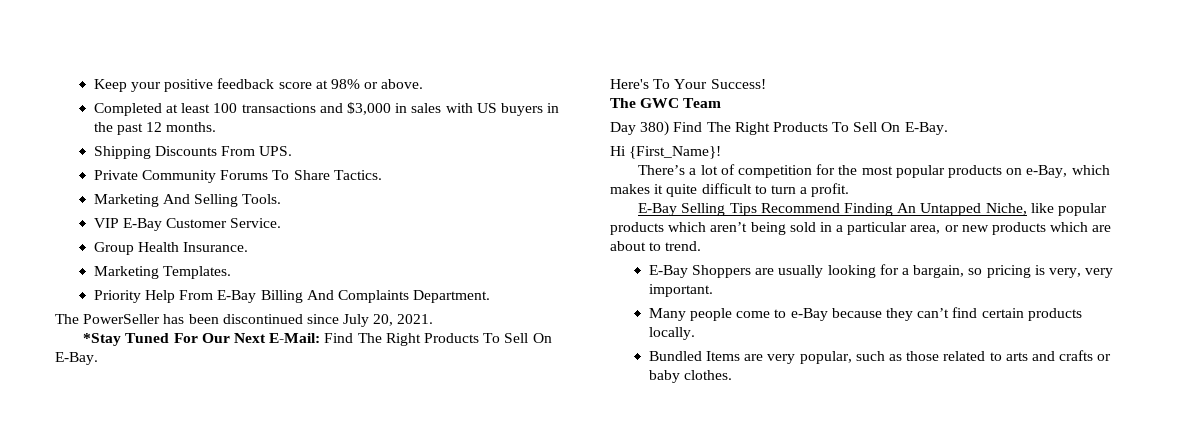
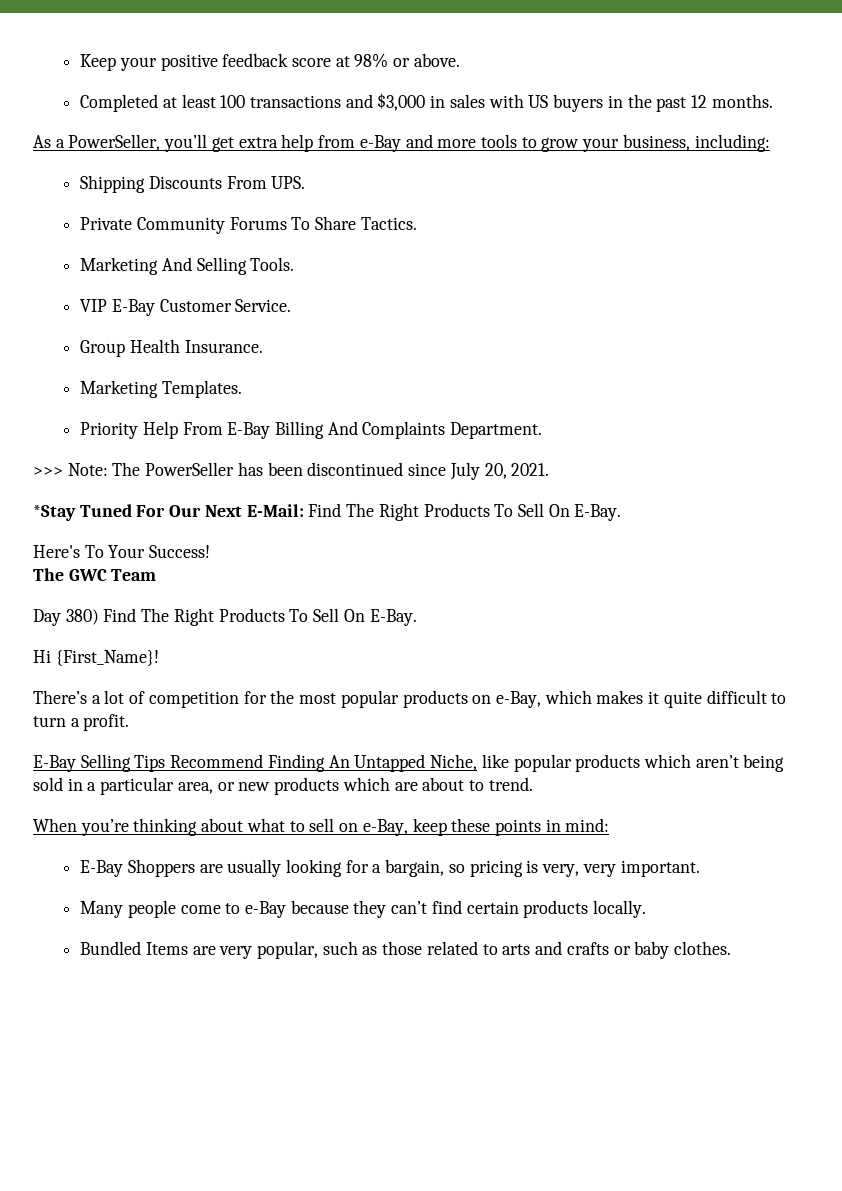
+ As a PowerSeller, you’ll get extra help from e-Bay and more tools to grow your business, including:
- The PowerSeller has been discontinued since July 20, 2021.
+ >>> Note: The PowerSeller has been discontinued since July 20, 2021.
+ When you’re thinking about what to sell on e-Bay, keep these points in mind:

